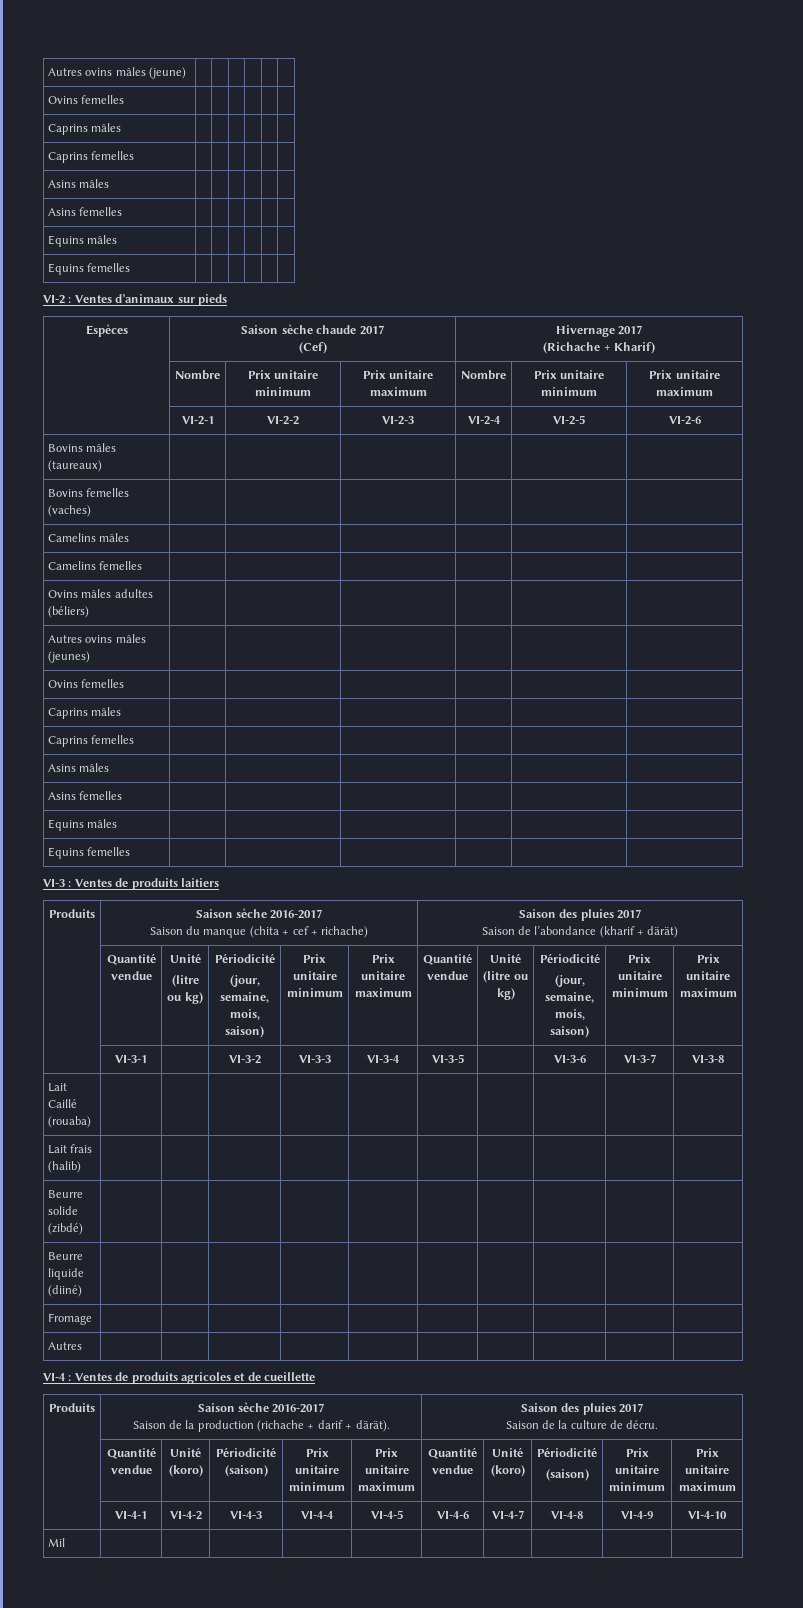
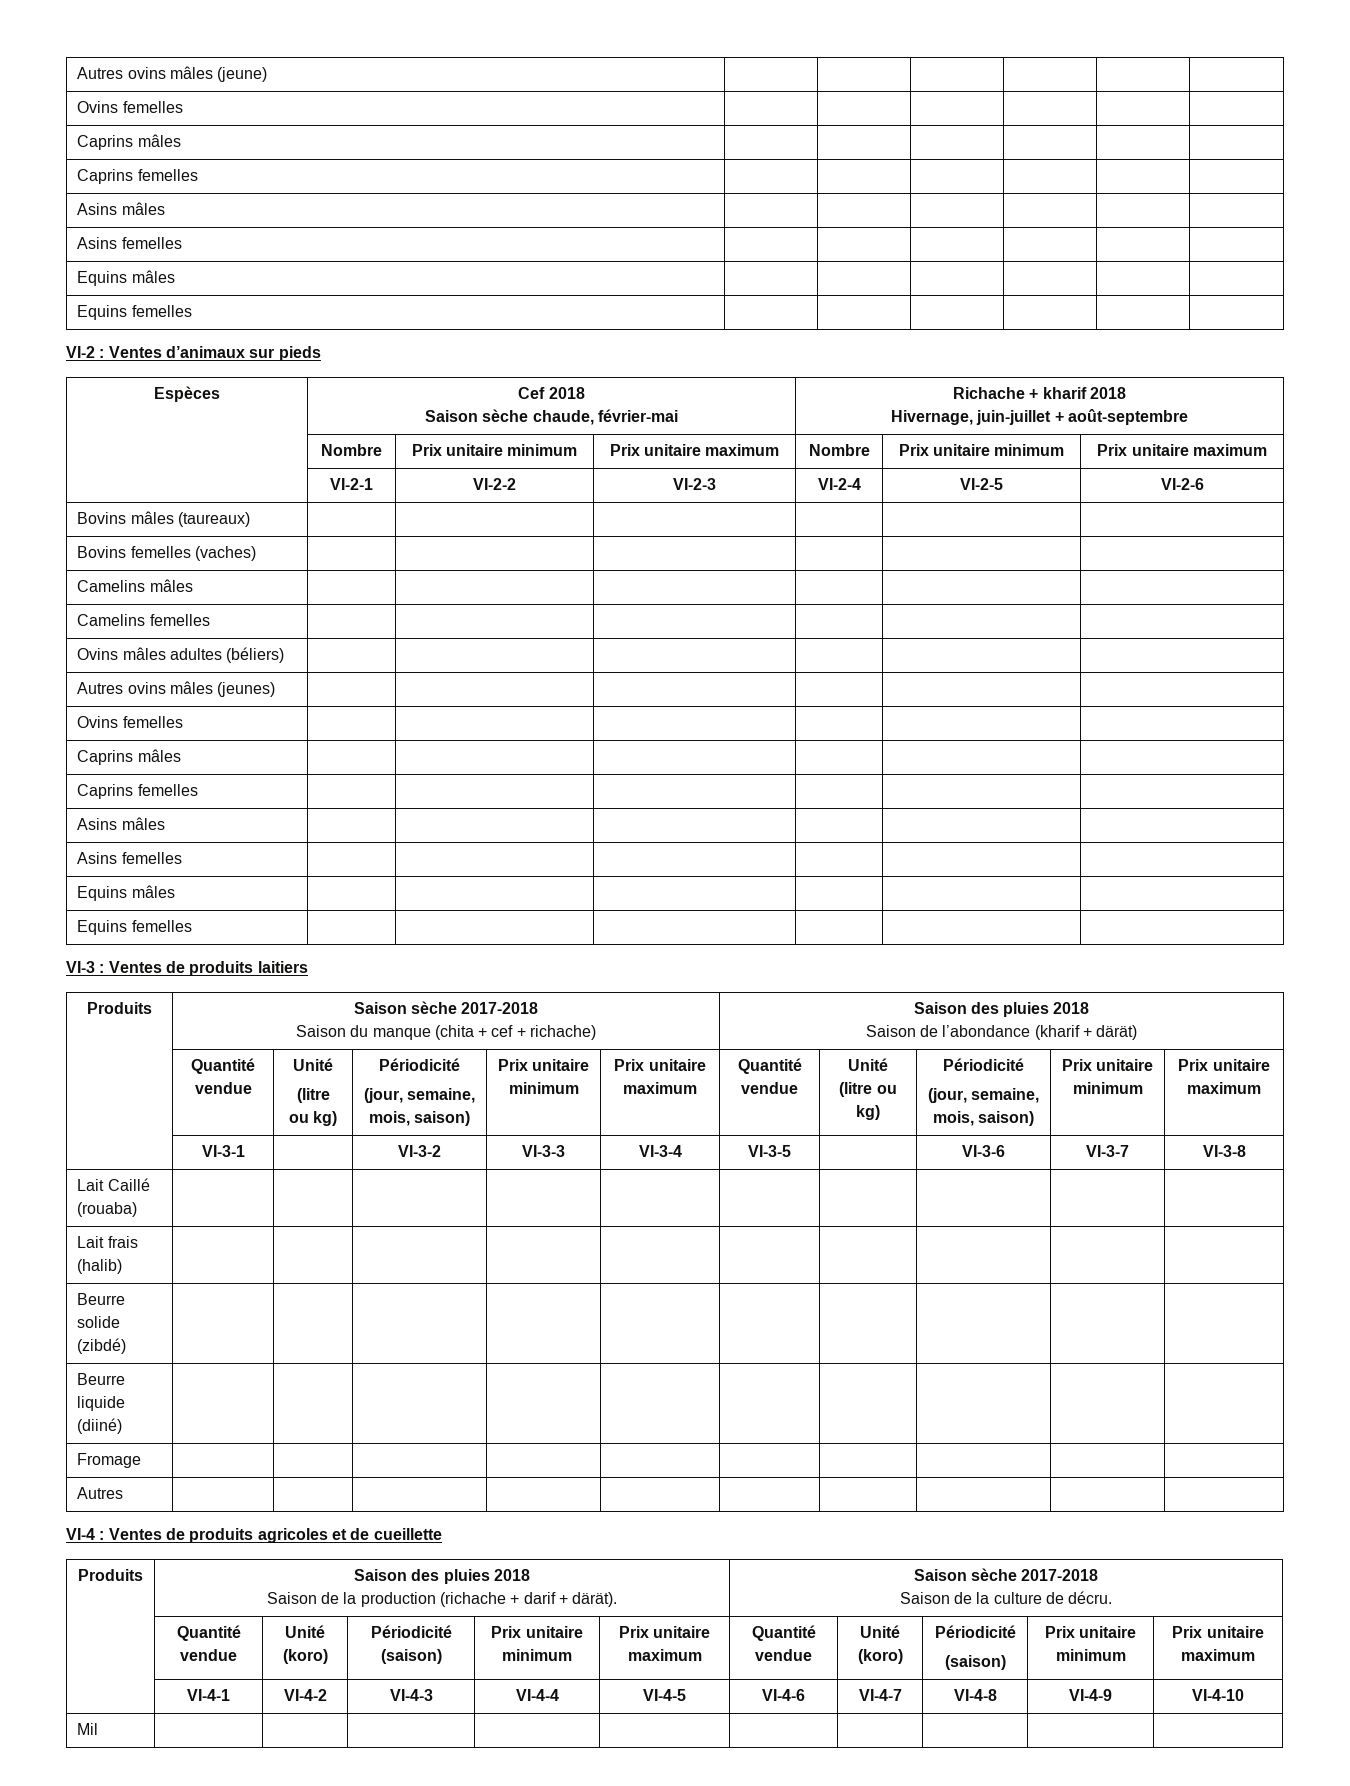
- Espèces | Saison sèche chaude 2017
- (Cef) | Hivernage 2017
- (Richache + Kharif)
+ Espèces | Cef 2018
+ Saison sèche chaude, février-mai | Richache + kharif 2018
+ Hivernage, juin-juillet + août-septembre
  VI-3 : Ventes de produits laitiers
- Produits | Saison sèche 2016-2017
- Saison du manque (chita + cef + richache) | Saison des pluies 2017
+ Produits | Saison sèche 2017-2018
+ Saison du manque (chita + cef + richache) | Saison des pluies 2018
  VI-4 : Ventes de produits agricoles et de cueillette
- Produits | Saison sèche 2016-2017
- Saison de la production (richache + darif + därät). | Saison des pluies 2017
+ Produits | Saison des pluies 2018
+ Saison de la production (richache + darif + därät). | Saison sèche 2017-2018

